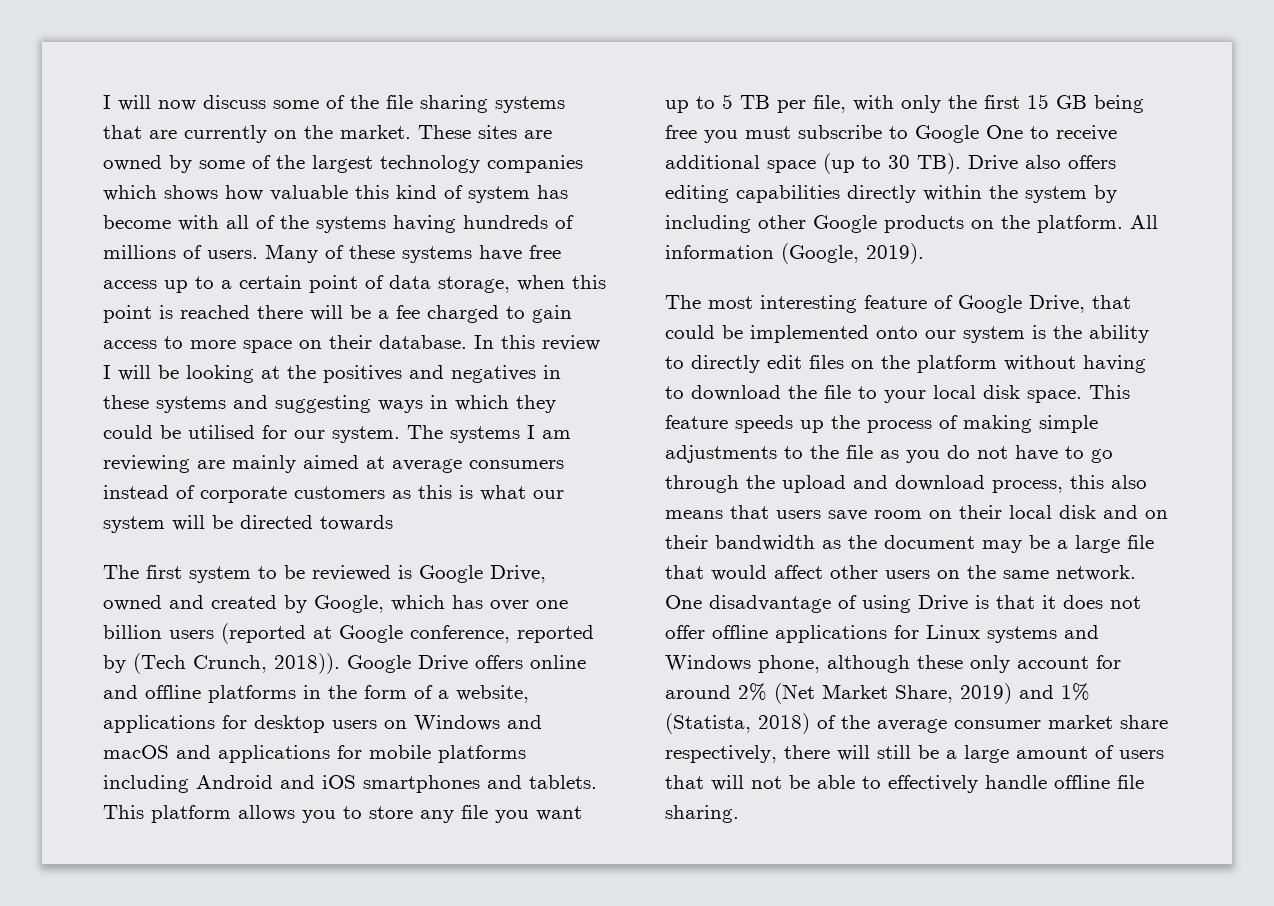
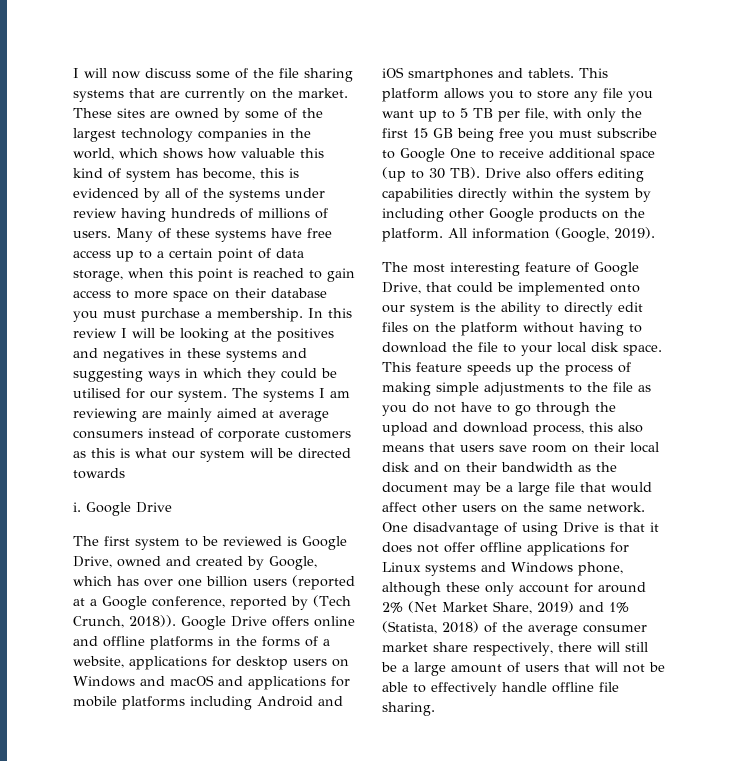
- These sites are owned by some of the largest technology companies which shows how valuable this kind of system has become with all of the systems having hundreds of millions of users.
+ These sites are owned by some of the largest technology companies in the world, which shows how valuable this kind of system has become, this is evidenced by all of the systems under review having hundreds of millions of users.
- Many of these systems have free access up to a certain point of data storage, when this point is reached there will be a fee charged to gain access to more space on their database.
+ Many of these systems have free access up to a certain point of data storage, when this point is reached to gain access to more space on their database you must purchase a membership.
+ i. Google Drive
- The first system to be reviewed is Google Drive, owned and created by Google, which has over one billion users (reported at Google conference, reported by (Tech Crunch, 2018)).
+ The first system to be reviewed is Google Drive, owned and created by Google, which has over one billion users (reported at a Google conference, reported by (Tech Crunch, 2018)).
- Google Drive offers online and offline platforms in the form of a website, applications for desktop users on Windows and macOS and applications for mobile platforms including Android and iOS smartphones and tablets.
+ Google Drive offers online and offline platforms in the forms of a website, applications for desktop users on Windows and macOS and applications for mobile platforms including Android and iOS smartphones and tablets.

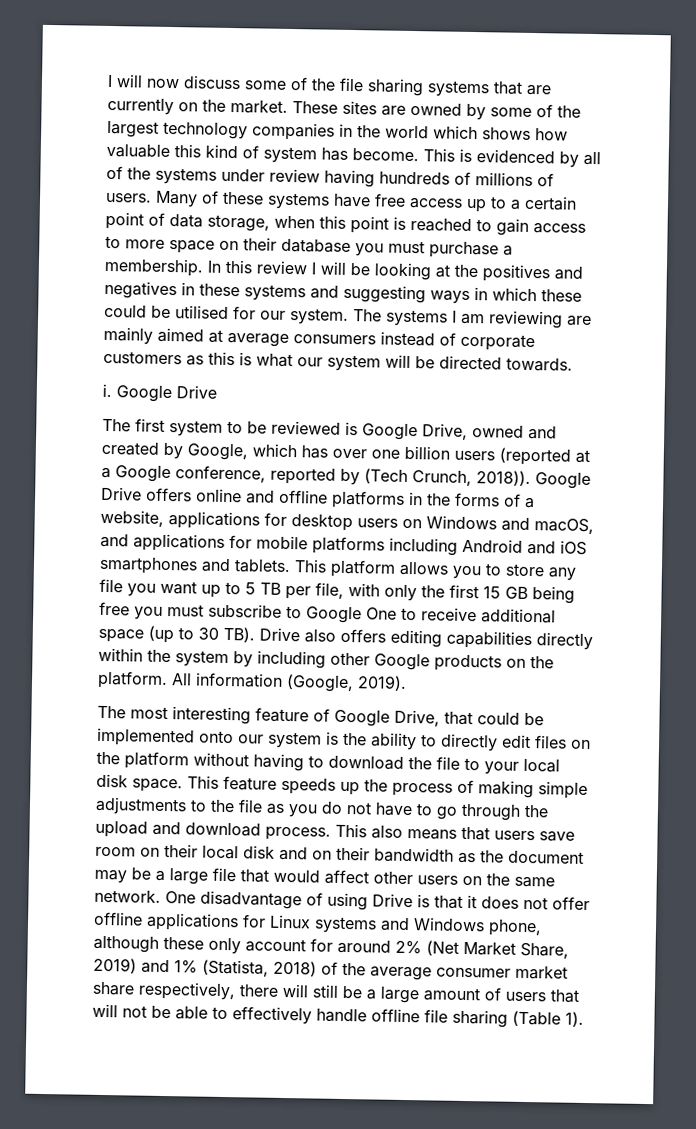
- These sites are owned by some of the largest technology companies in the world, which shows how valuable this kind of system has become, this is evidenced by all of the systems under review having hundreds of millions of users.
+ These sites are owned by some of the largest technology companies in the world which shows how valuable this kind of system has become. This is evidenced by all of the systems under review having hundreds of millions of users.
- In this review I will be looking at the positives and negatives in these systems and suggesting ways in which they could be utilised for our system.
+ In this review I will be looking at the positives and negatives in these systems and suggesting ways in which these could be utilised for our system.
- The systems I am reviewing are mainly aimed at average consumers instead of corporate customers as this is what our system will be directed towards
+ The systems I am reviewing are mainly aimed at average consumers instead of corporate customers as this is what our system will be directed towards.
- Google Drive offers online and offline platforms in the forms of a website, applications for desktop users on Windows and macOS and applications for mobile platforms including Android and iOS smartphones and tablets.
+ Google Drive offers online and offline platforms in the forms of a website, applications for desktop users on Windows and macOS, and applications for mobile platforms including Android and iOS smartphones and tablets.
- This feature speeds up the process of making simple adjustments to the file as you do not have to go through the upload and download process, this also means that users save room on their local disk and on their bandwidth as the document may be a large file that would affect other users on the same network.
+ This feature speeds up the process of making simple adjustments to the file as you do not have to go through the upload and download process. This also means that users save room on their local disk and on their bandwidth as the document may be a large file that would affect other users on the same network.
- One disadvantage of using Drive is that it does not offer offline applications for Linux systems and Windows phone, although these only account for around 2% (Net Market Share, 2019) and 1% (Statista, 2018) of the average consumer market share respectively, there will still be a large amount of users that will not be able to effectively handle offline file sharing.
+ One disadvantage of using Drive is that it does not offer offline applications for Linux systems and Windows phone, although these only account for around 2% (Net Market Share, 2019) and 1% (Statista, 2018) of the average consumer market share respectively, there will still be a large amount of users that will not be able to effectively handle offline file sharing (Table 1).

